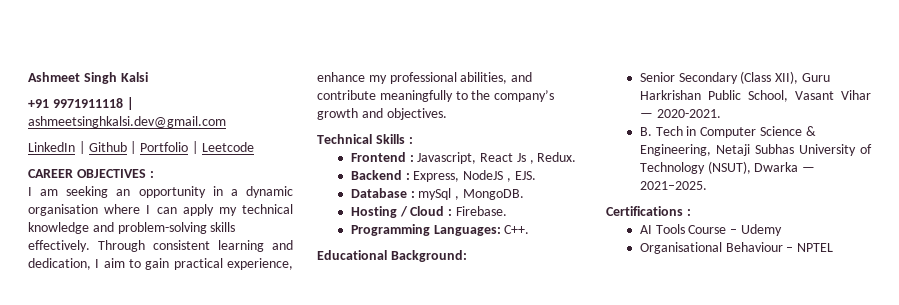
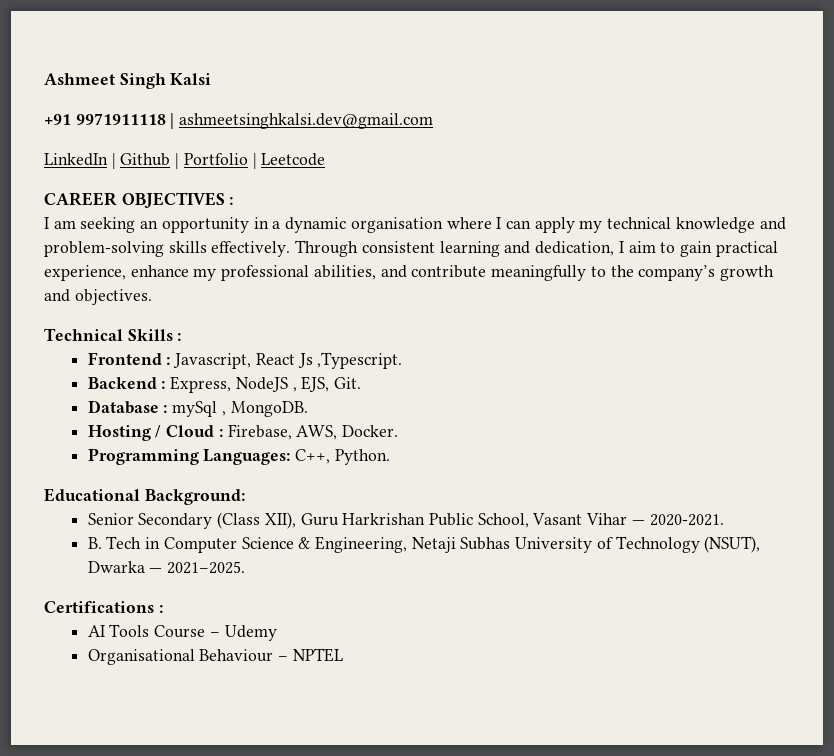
- Frontend : Javascript, React Js , Redux.
+ Frontend : Javascript, React Js ,Typescript.
- Backend : Express, NodeJS , EJS.
+ Backend : Express, NodeJS , EJS, Git.
- Hosting / Cloud : Firebase.
+ Hosting / Cloud : Firebase, AWS, Docker.
- Programming Languages: C++.
+ Programming Languages: C++, Python.

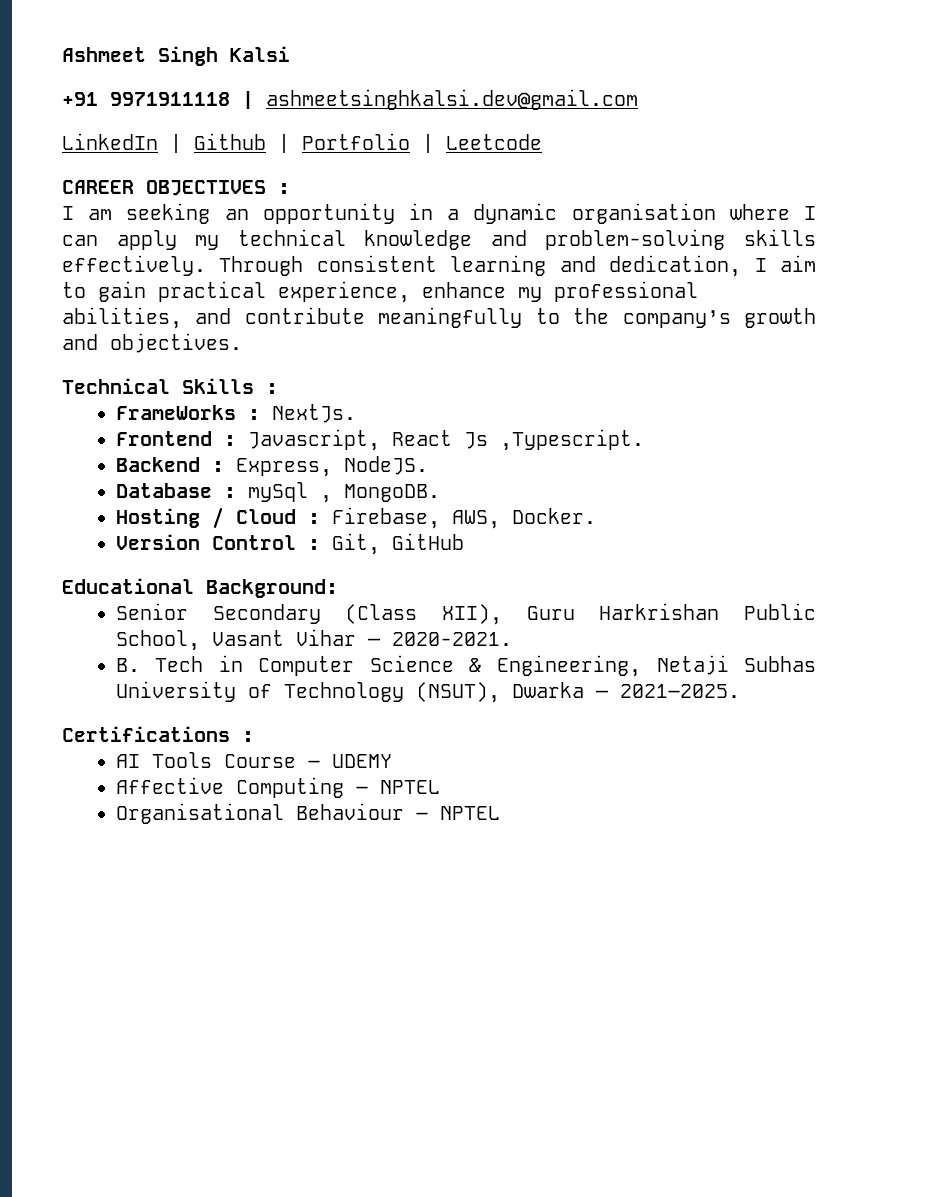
+ FrameWorks : NextJs.
- Backend : Express, NodeJS , EJS, Git.
+ Backend : Express, NodeJS.
- Programming Languages: C++, Python.
+ Version Control : Git, GitHub
- AI Tools Course – Udemy
+ AI Tools Course – UDEMY
+ Affective Computing – NPTEL

